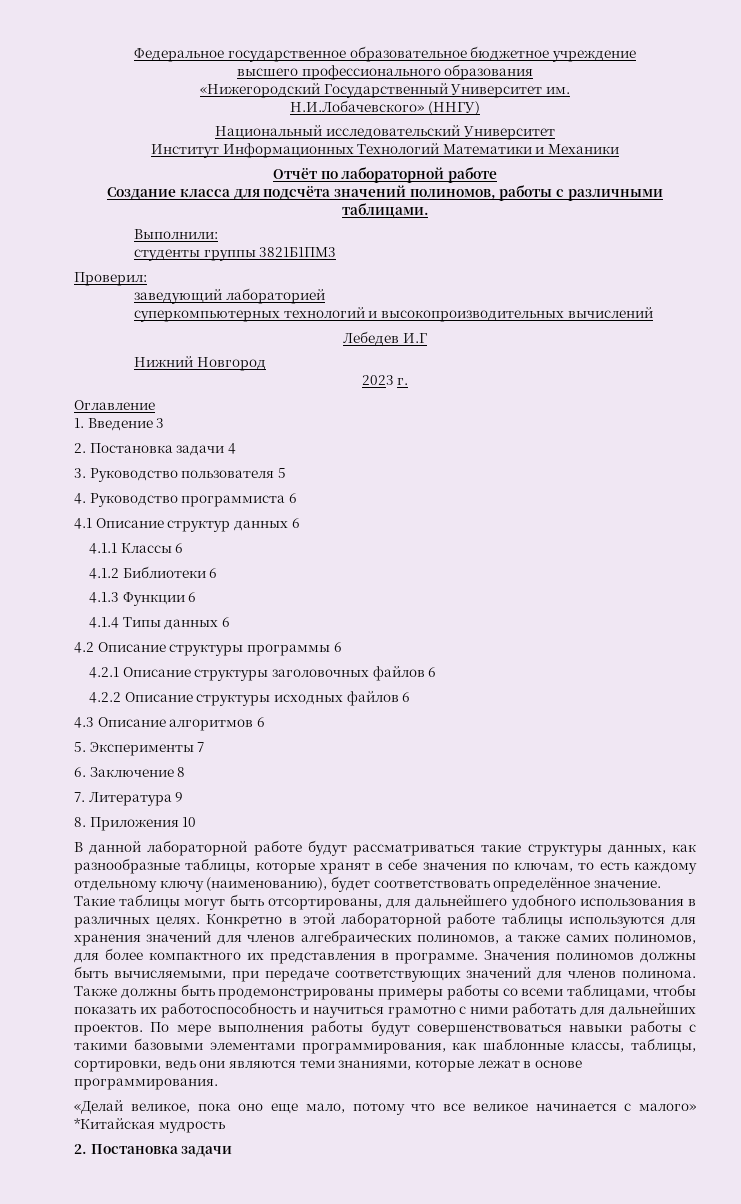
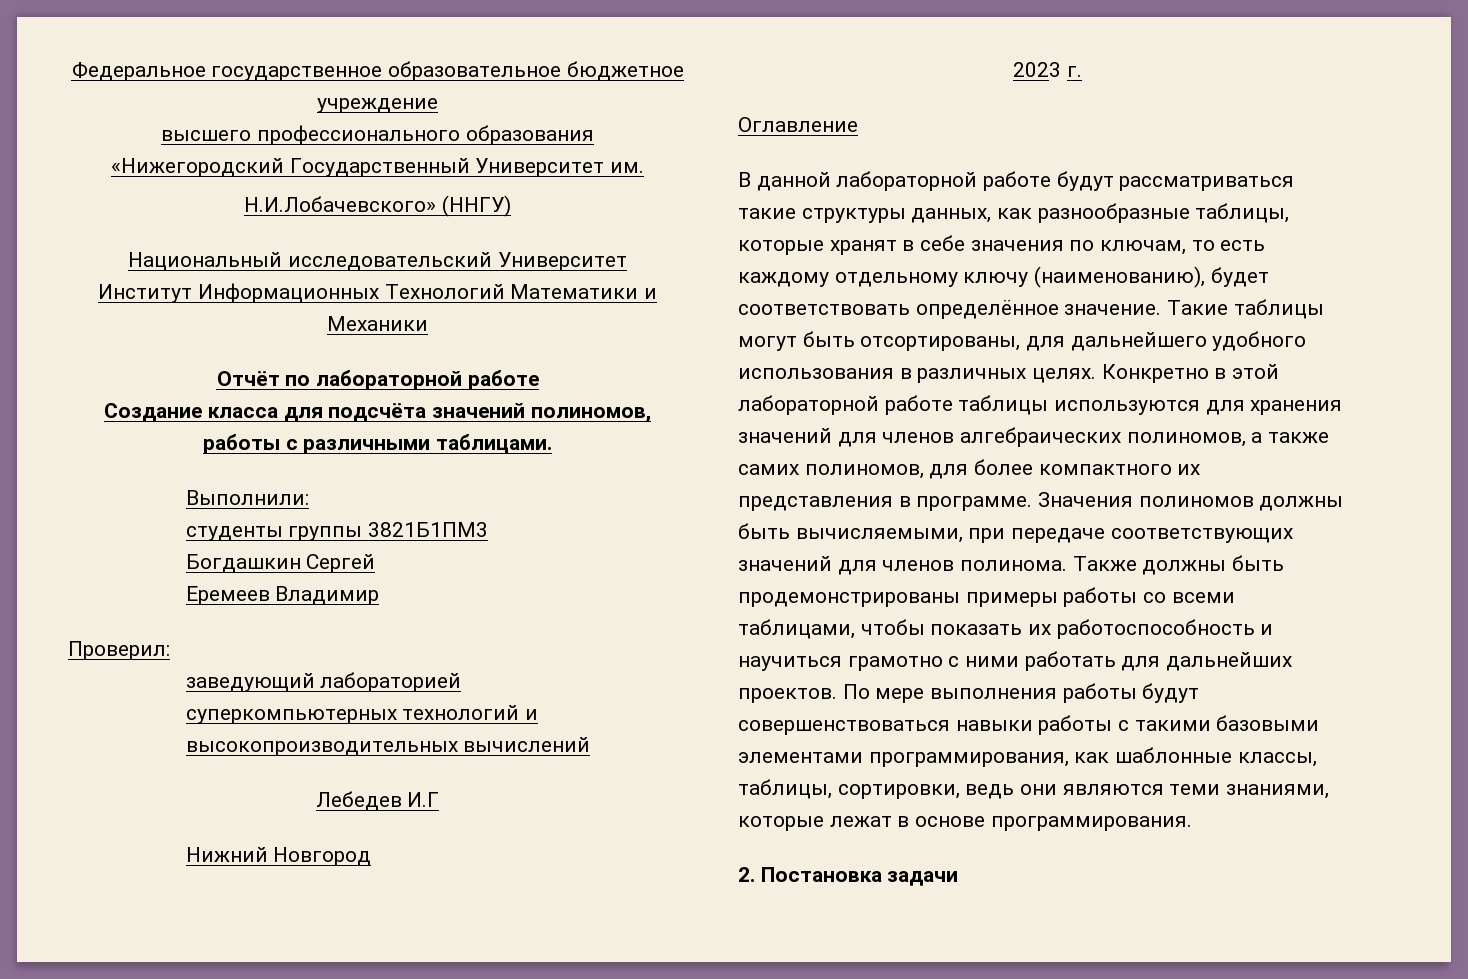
+ Богдашкин Сергей
+ Еремеев Владимир
- 1. Введение 3
- 2. Постановка задачи 4
- 3. Руководство пользователя 5
- 4. Руководство программиста 6
- 4.1 Описание структур данных 6
- 4.1.1 Классы 6
- 4.1.2 Библиотеки 6
- 4.1.3 Функции 6
- 4.1.4 Типы данных 6
- 4.2 Описание структуры программы 6
- 4.2.1 Описание структуры заголовочных файлов 6
- 4.2.2 Описание структуры исходных файлов 6
- 4.3 Описание алгоритмов 6
- 5. Эксперименты 7
- 6. Заключение 8
- 7. Литература 9
- 8. Приложения 10
- «Делай великое, пока оно еще мало, потому что все великое начинается с малого» *Китайская мудрость

